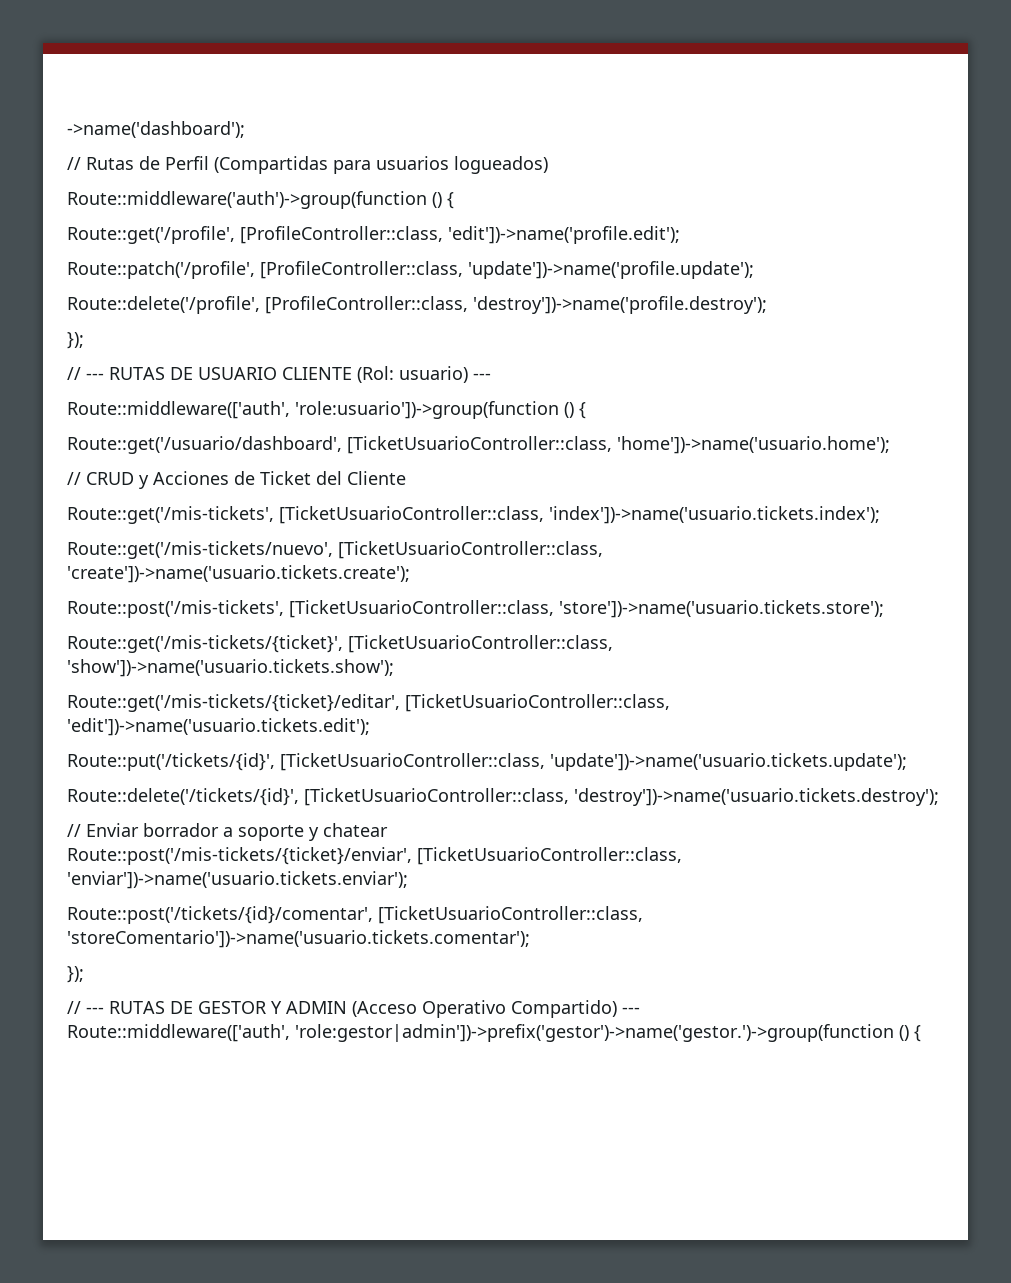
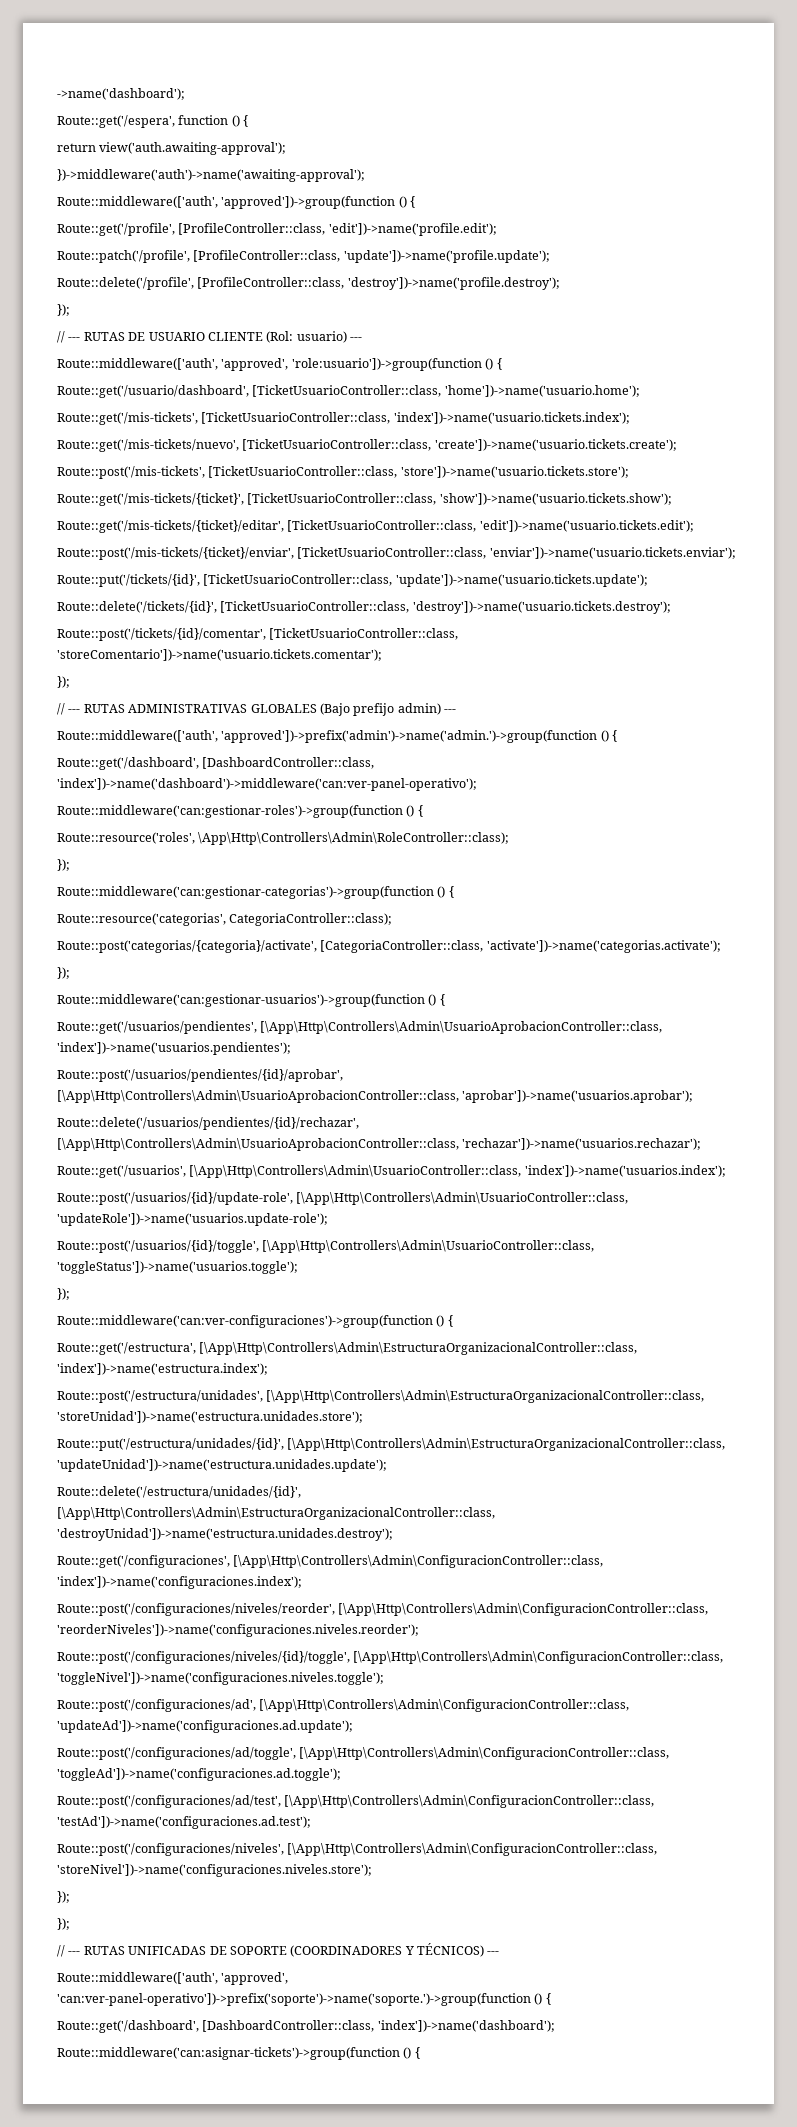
- // Rutas de Perfil (Compartidas para usuarios logueados)
- Route::middleware('auth')->group(function () {
+ Route::get('/espera', function () {
+ return view('auth.awaiting-approval');
+ })->middleware('auth')->name('awaiting-approval');
+ Route::middleware(['auth', 'approved'])->group(function () {
- Route::middleware(['auth', 'role:usuario'])->group(function () {
+ Route::middleware(['auth', 'approved', 'role:usuario'])->group(function () {
- // CRUD y Acciones de Ticket del Cliente
+ Route::post('/mis-tickets/{ticket}/enviar', [TicketUsuarioController::class, 'enviar'])->name('usuario.tickets.enviar');
- // Enviar borrador a soporte y chatear
- Route::post('/mis-tickets/{ticket}/enviar', [TicketUsuarioController::class, 'enviar'])->name('usuario.tickets.enviar');
- // --- RUTAS DE GESTOR Y ADMIN (Acceso Operativo Compartido) ---
- Route::middleware(['auth', 'role:gestor|admin'])->prefix('gestor')->name('gestor.')->group(function () {
+ // --- RUTAS ADMINISTRATIVAS GLOBALES (Bajo prefijo admin) ---
+ Route::middleware(['auth', 'approved'])->prefix('admin')->name('admin.')->group(function () {
+ Route::get('/dashboard', [DashboardController::class, 'index'])->name('dashboard')->middleware('can:ver-panel-operativo');
+ Route::middleware('can:gestionar-roles')->group(function () {
+ Route::resource('roles', \App\Http\Controllers\Admin\RoleController::class);
+ });
+ Route::middleware('can:gestionar-categorias')->group(function () {
+ Route::resource('categorias', CategoriaController::class);
+ Route::post('categorias/{categoria}/activate', [CategoriaController::class, 'activate'])->name('categorias.activate');
+ });
+ Route::middleware('can:gestionar-usuarios')->group(function () {
+ Route::get('/usuarios/pendientes', [\App\Http\Controllers\Admin\UsuarioAprobacionController::class, 'index'])->name('usuarios.pendientes');
+ Route::post('/usuarios/pendientes/{id}/aprobar', [\App\Http\Controllers\Admin\UsuarioAprobacionController::class, 'aprobar'])->name('usuarios.aprobar');
+ Route::delete('/usuarios/pendientes/{id}/rechazar', [\App\Http\Controllers\Admin\UsuarioAprobacionController::class, 'rechazar'])->name('usuarios.rechazar');
+ Route::get('/usuarios', [\App\Http\Controllers\Admin\UsuarioController::class, 'index'])->name('usuarios.index');
+ Route::post('/usuarios/{id}/update-role', [\App\Http\Controllers\Admin\UsuarioController::class, 'updateRole'])->name('usuarios.update-role');
+ Route::post('/usuarios/{id}/toggle', [\App\Http\Controllers\Admin\UsuarioController::class, 'toggleStatus'])->name('usuarios.toggle');
+ });
+ Route::middleware('can:ver-configuraciones')->group(function () {
+ Route::get('/estructura', [\App\Http\Controllers\Admin\EstructuraOrganizacionalController::class, 'index'])->name('estructura.index');
+ Route::post('/estructura/unidades', [\App\Http\Controllers\Admin\EstructuraOrganizacionalController::class, 'storeUnidad'])->name('estructura.unidades.store');
+ Route::put('/estructura/unidades/{id}', [\App\Http\Controllers\Admin\EstructuraOrganizacionalController::class, 'updateUnidad'])->name('estructura.unidades.update');
+ Route::delete('/estructura/unidades/{id}', [\App\Http\Controllers\Admin\EstructuraOrganizacionalController::class, 'destroyUnidad'])->name('estructura.unidades.destroy');
+ Route::get('/configuraciones', [\App\Http\Controllers\Admin\ConfiguracionController::class, 'index'])->name('configuraciones.index');
+ Route::post('/configuraciones/niveles/reorder', [\App\Http\Controllers\Admin\ConfiguracionController::class, 'reorderNiveles'])->name('configuraciones.niveles.reorder');
+ Route::post('/configuraciones/niveles/{id}/toggle', [\App\Http\Controllers\Admin\ConfiguracionController::class, 'toggleNivel'])->name('configuraciones.niveles.toggle');
+ Route::post('/configuraciones/ad', [\App\Http\Controllers\Admin\ConfiguracionController::class, 'updateAd'])->name('configuraciones.ad.update');
+ Route::post('/configuraciones/ad/toggle', [\App\Http\Controllers\Admin\ConfiguracionController::class, 'toggleAd'])->name('configuraciones.ad.toggle');
+ Route::post('/configuraciones/ad/test', [\App\Http\Controllers\Admin\ConfiguracionController::class, 'testAd'])->name('configuraciones.ad.test');
+ Route::post('/configuraciones/niveles', [\App\Http\Controllers\Admin\ConfiguracionController::class, 'storeNivel'])->name('configuraciones.niveles.store');
+ });
+ });
+ // --- RUTAS UNIFICADAS DE SOPORTE (COORDINADORES Y TÉCNICOS) ---
+ Route::middleware(['auth', 'approved', 'can:ver-panel-operativo'])->prefix('soporte')->name('soporte.')->group(function () {
+ Route::get('/dashboard', [DashboardController::class, 'index'])->name('dashboard');
+ Route::middleware('can:asignar-tickets')->group(function () {

